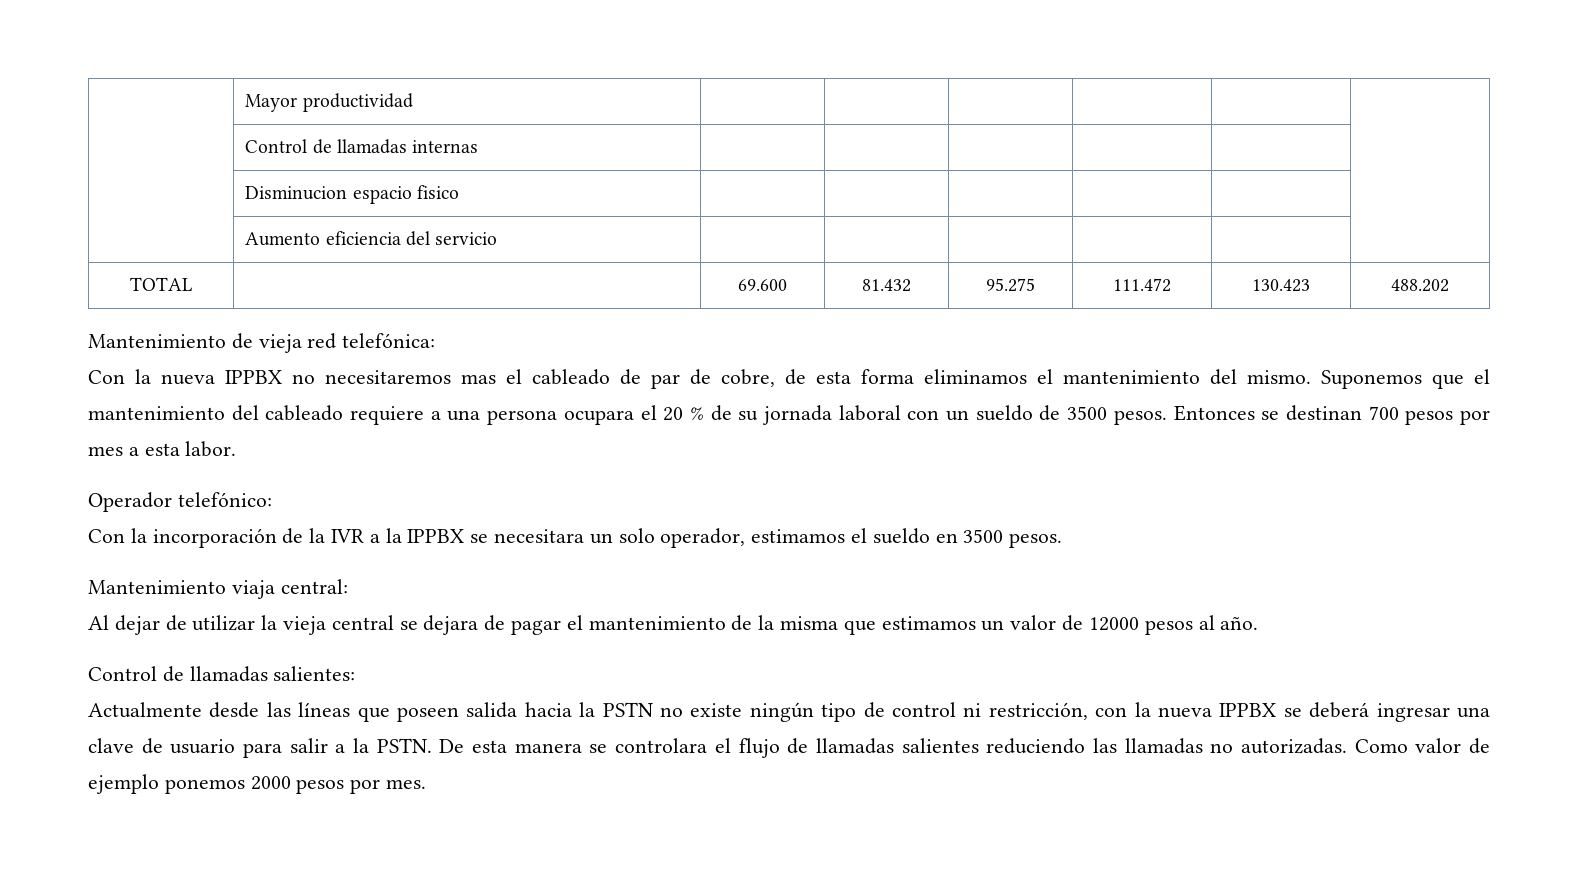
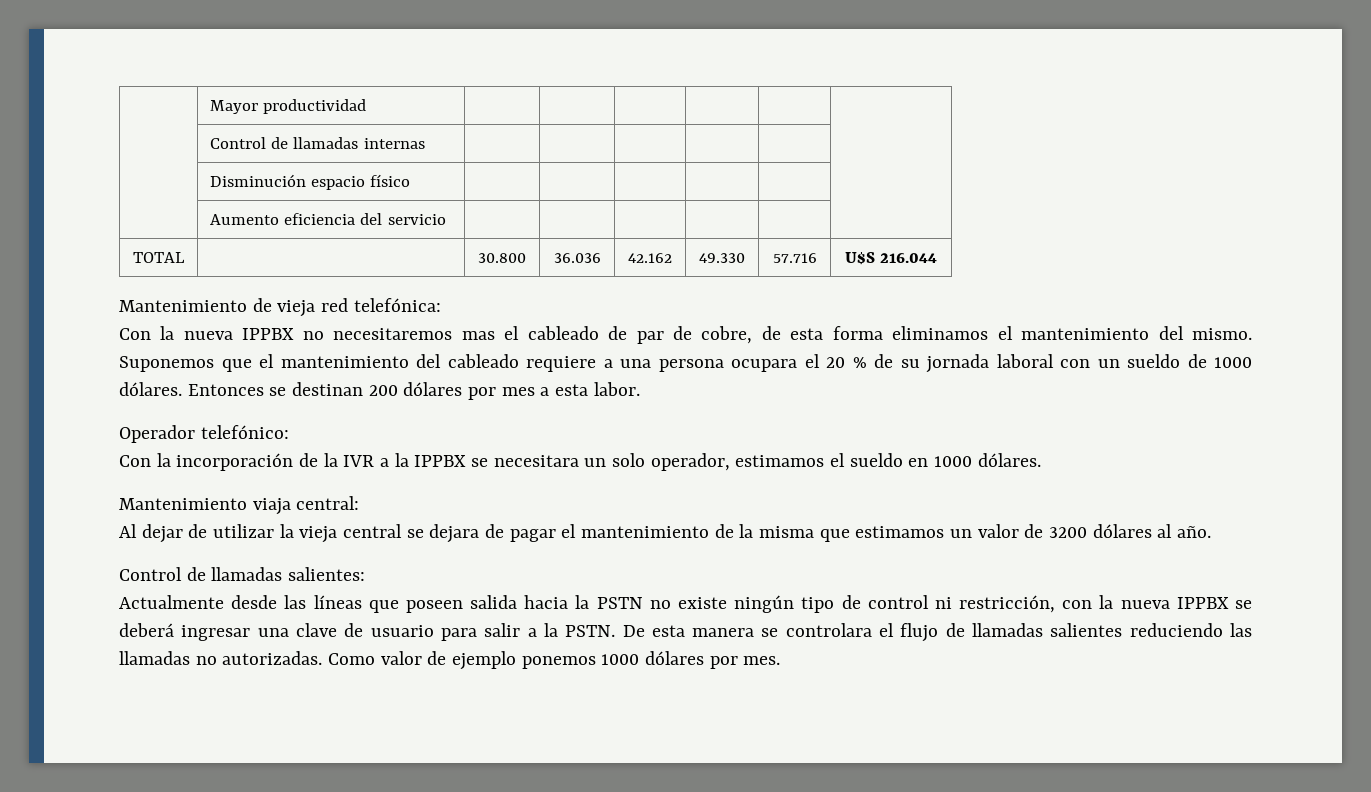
- | Disminucion espacio fisico | | | | | |
+ | Disminución espacio físico | | | | | |
- TOTAL | | 69.600 | 81.432 | 95.275 | 111.472 | 130.423 | 488.202
+ TOTAL | | 30.800 | 36.036 | 42.162 | 49.330 | 57.716 | U$S 216.044
- Suponemos que el mantenimiento del cableado requiere a una persona ocupara el 20 % de su jornada laboral con un sueldo de 3500 pesos.
+ Suponemos que el mantenimiento del cableado requiere a una persona ocupara el 20 % de su jornada laboral con un sueldo de 1000 dólares.
- Entonces se destinan 700 pesos por mes a esta labor.
+ Entonces se destinan 200 dólares por mes a esta labor.
- Con la incorporación de la IVR a la IPPBX se necesitara un solo operador, estimamos el sueldo en 3500 pesos.
+ Con la incorporación de la IVR a la IPPBX se necesitara un solo operador, estimamos el sueldo en 1000 dólares.
- Al dejar de utilizar la vieja central se dejara de pagar el mantenimiento de la misma que estimamos un valor de 12000 pesos al año.
+ Al dejar de utilizar la vieja central se dejara de pagar el mantenimiento de la misma que estimamos un valor de 3200 dólares al año.
- Como valor de ejemplo ponemos 2000 pesos por mes.
+ Como valor de ejemplo ponemos 1000 dólares por mes.

